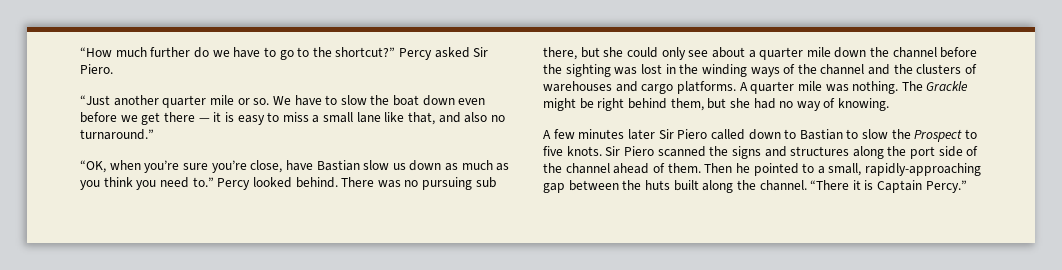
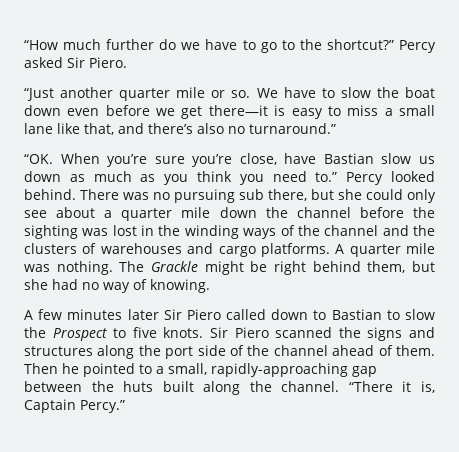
- We have to slow the boat down even before we get there — it is easy to miss a small lane like that, and also no turnaround.”
+ We have to slow the boat down even before we get there—it is easy to miss a small lane like that, and there’s also no turnaround.”
- “OK, when you’re sure you’re close, have Bastian slow us down as much as you think you need to.”
+ “OK. When you’re sure you’re close, have Bastian slow us down as much as you think you need to.”
- “There it is Captain Percy.”
+ “There it is, Captain Percy.”

